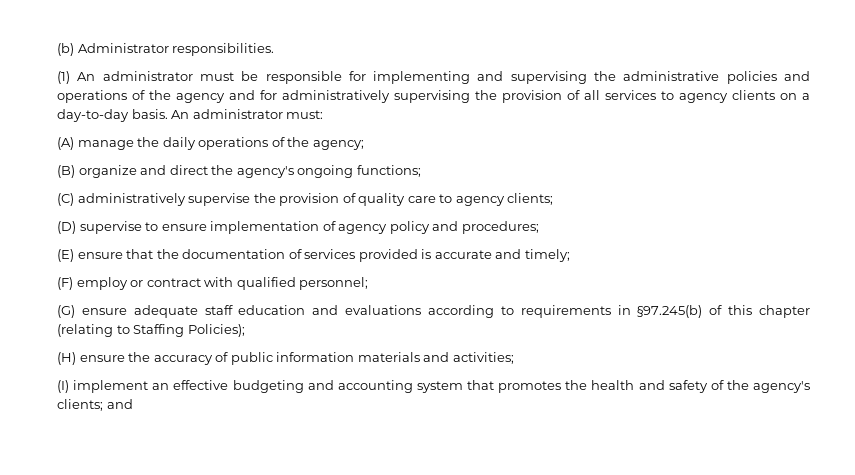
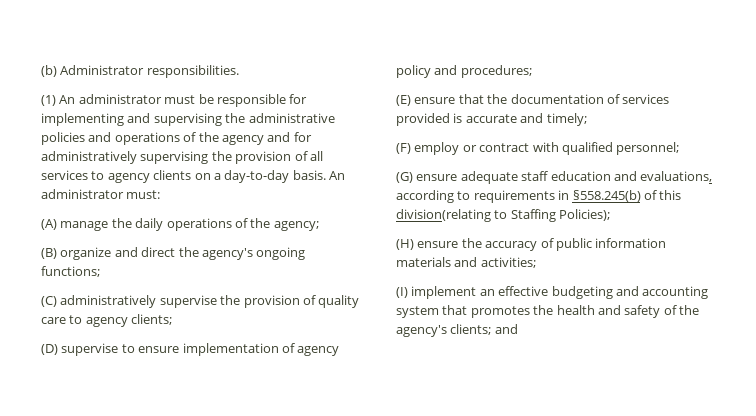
- (G) ensure adequate staff education and evaluations according to requirements in §97.245(b) of this chapter (relating to Staffing Policies);
+ (G) ensure adequate staff education and evaluations, according to requirements in §558.245(b) of this division(relating to Staffing Policies);

